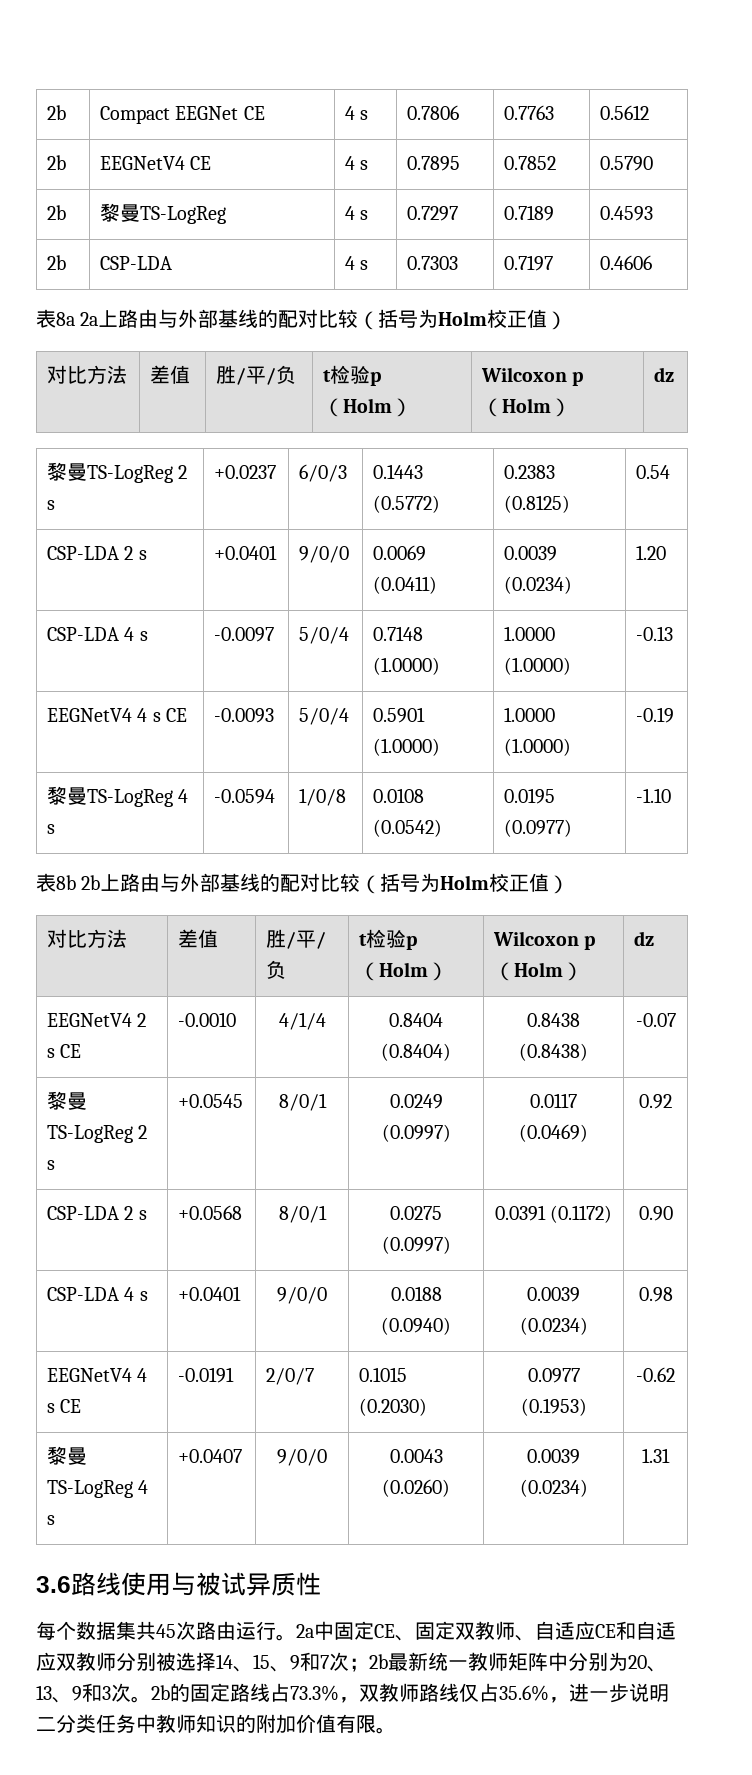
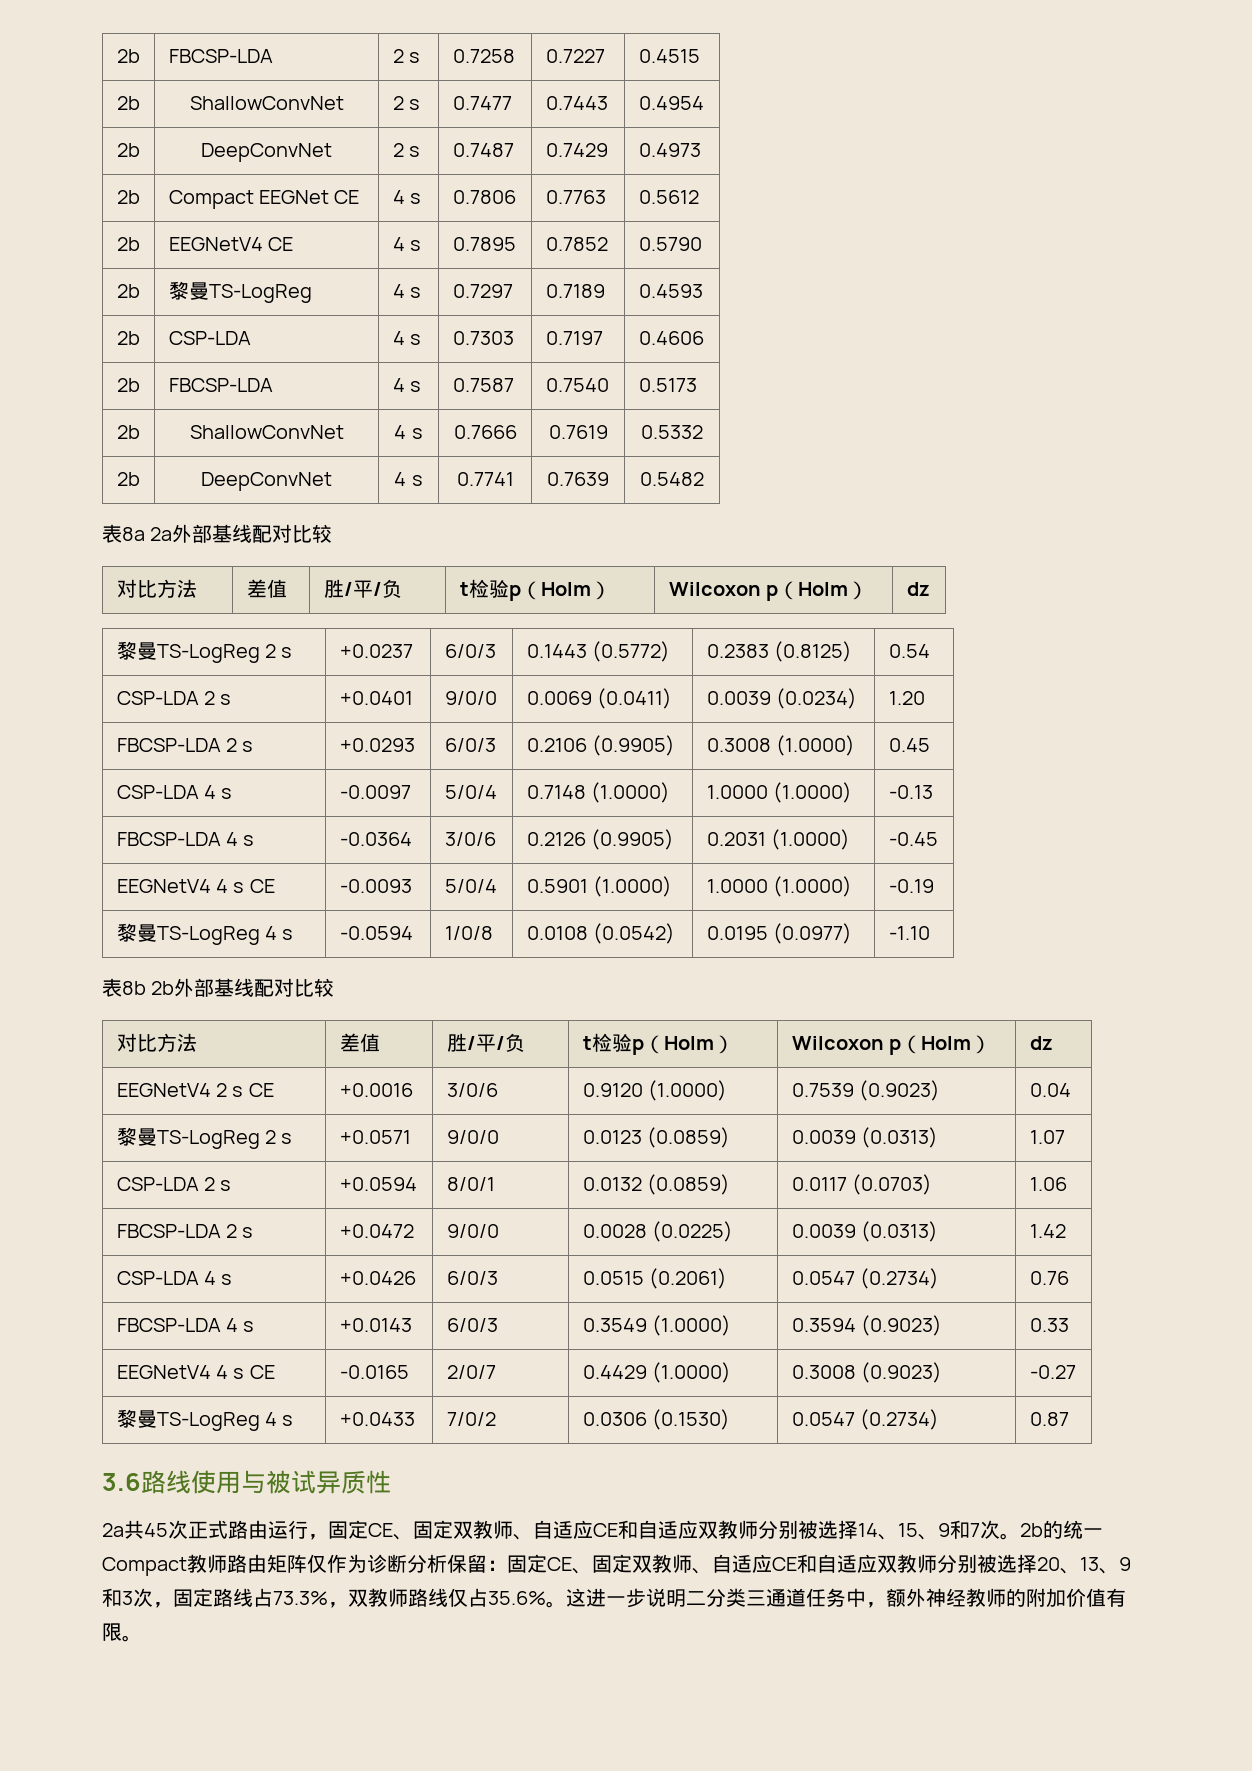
+ 2b | FBCSP-LDA | 2 s | 0.7258 | 0.7227 | 0.4515
+ 2b | ShallowConvNet | 2 s | 0.7477 | 0.7443 | 0.4954
+ 2b | DeepConvNet | 2 s | 0.7487 | 0.7429 | 0.4973
+ 2b | FBCSP-LDA | 4 s | 0.7587 | 0.7540 | 0.5173
+ 2b | ShallowConvNet | 4 s | 0.7666 | 0.7619 | 0.5332
+ 2b | DeepConvNet | 4 s | 0.7741 | 0.7639 | 0.5482
- 表8a 2a上路由与外部基线的配对比较（括号为Holm校正值）
+ 表8a 2a外部基线配对比较
+ FBCSP-LDA 2 s | +0.0293 | 6/0/3 | 0.2106 (0.9905) | 0.3008 (1.0000) | 0.45
+ FBCSP-LDA 4 s | -0.0364 | 3/0/6 | 0.2126 (0.9905) | 0.2031 (1.0000) | -0.45
- 表8b 2b上路由与外部基线的配对比较（括号为Holm校正值）
+ 表8b 2b外部基线配对比较
- EEGNetV4 2 s CE | -0.0010 | 4/1/4 | 0.8404 (0.8404) | 0.8438 (0.8438) | -0.07
- 黎曼TS-LogReg 2 s | +0.0545 | 8/0/1 | 0.0249 (0.0997) | 0.0117 (0.0469) | 0.92
- CSP-LDA 2 s | +0.0568 | 8/0/1 | 0.0275 (0.0997) | 0.0391 (0.1172) | 0.90
- CSP-LDA 4 s | +0.0401 | 9/0/0 | 0.0188 (0.0940) | 0.0039 (0.0234) | 0.98
- EEGNetV4 4 s CE | -0.0191 | 2/0/7 | 0.1015 (0.2030) | 0.0977 (0.1953) | -0.62
- 黎曼TS-LogReg 4 s | +0.0407 | 9/0/0 | 0.0043 (0.0260) | 0.0039 (0.0234) | 1.31
+ EEGNetV4 2 s CE | +0.0016 | 3/0/6 | 0.9120 (1.0000) | 0.7539 (0.9023) | 0.04
+ 黎曼TS-LogReg 2 s | +0.0571 | 9/0/0 | 0.0123 (0.0859) | 0.0039 (0.0313) | 1.07
+ CSP-LDA 2 s | +0.0594 | 8/0/1 | 0.0132 (0.0859) | 0.0117 (0.0703) | 1.06
+ FBCSP-LDA 2 s | +0.0472 | 9/0/0 | 0.0028 (0.0225) | 0.0039 (0.0313) | 1.42
+ CSP-LDA 4 s | +0.0426 | 6/0/3 | 0.0515 (0.2061) | 0.0547 (0.2734) | 0.76
+ FBCSP-LDA 4 s | +0.0143 | 6/0/3 | 0.3549 (1.0000) | 0.3594 (0.9023) | 0.33
+ EEGNetV4 4 s CE | -0.0165 | 2/0/7 | 0.4429 (1.0000) | 0.3008 (0.9023) | -0.27
+ 黎曼TS-LogReg 4 s | +0.0433 | 7/0/2 | 0.0306 (0.1530) | 0.0547 (0.2734) | 0.87
- 每个数据集共45次路由运行。2a中固定CE、固定双教师、自适应CE和自适应双教师分别被选择14、15、9和7次；2b最新统一教师矩阵中分别为20、13、9和3次。2b的固定路线占73.3%，双教师路线仅占35.6%，进一步说明二分类任务中教师知识的附加价值有限。
+ 2a共45次正式路由运行，固定CE、固定双教师、自适应CE和自适应双教师分别被选择14、15、9和7次。2b的统一Compact教师路由矩阵仅作为诊断分析保留：固定CE、固定双教师、自适应CE和自适应双教师分别被选择20、13、9和3次，固定路线占73.3%，双教师路线仅占35.6%。这进一步说明二分类三通道任务中，额外神经教师的附加价值有限。

